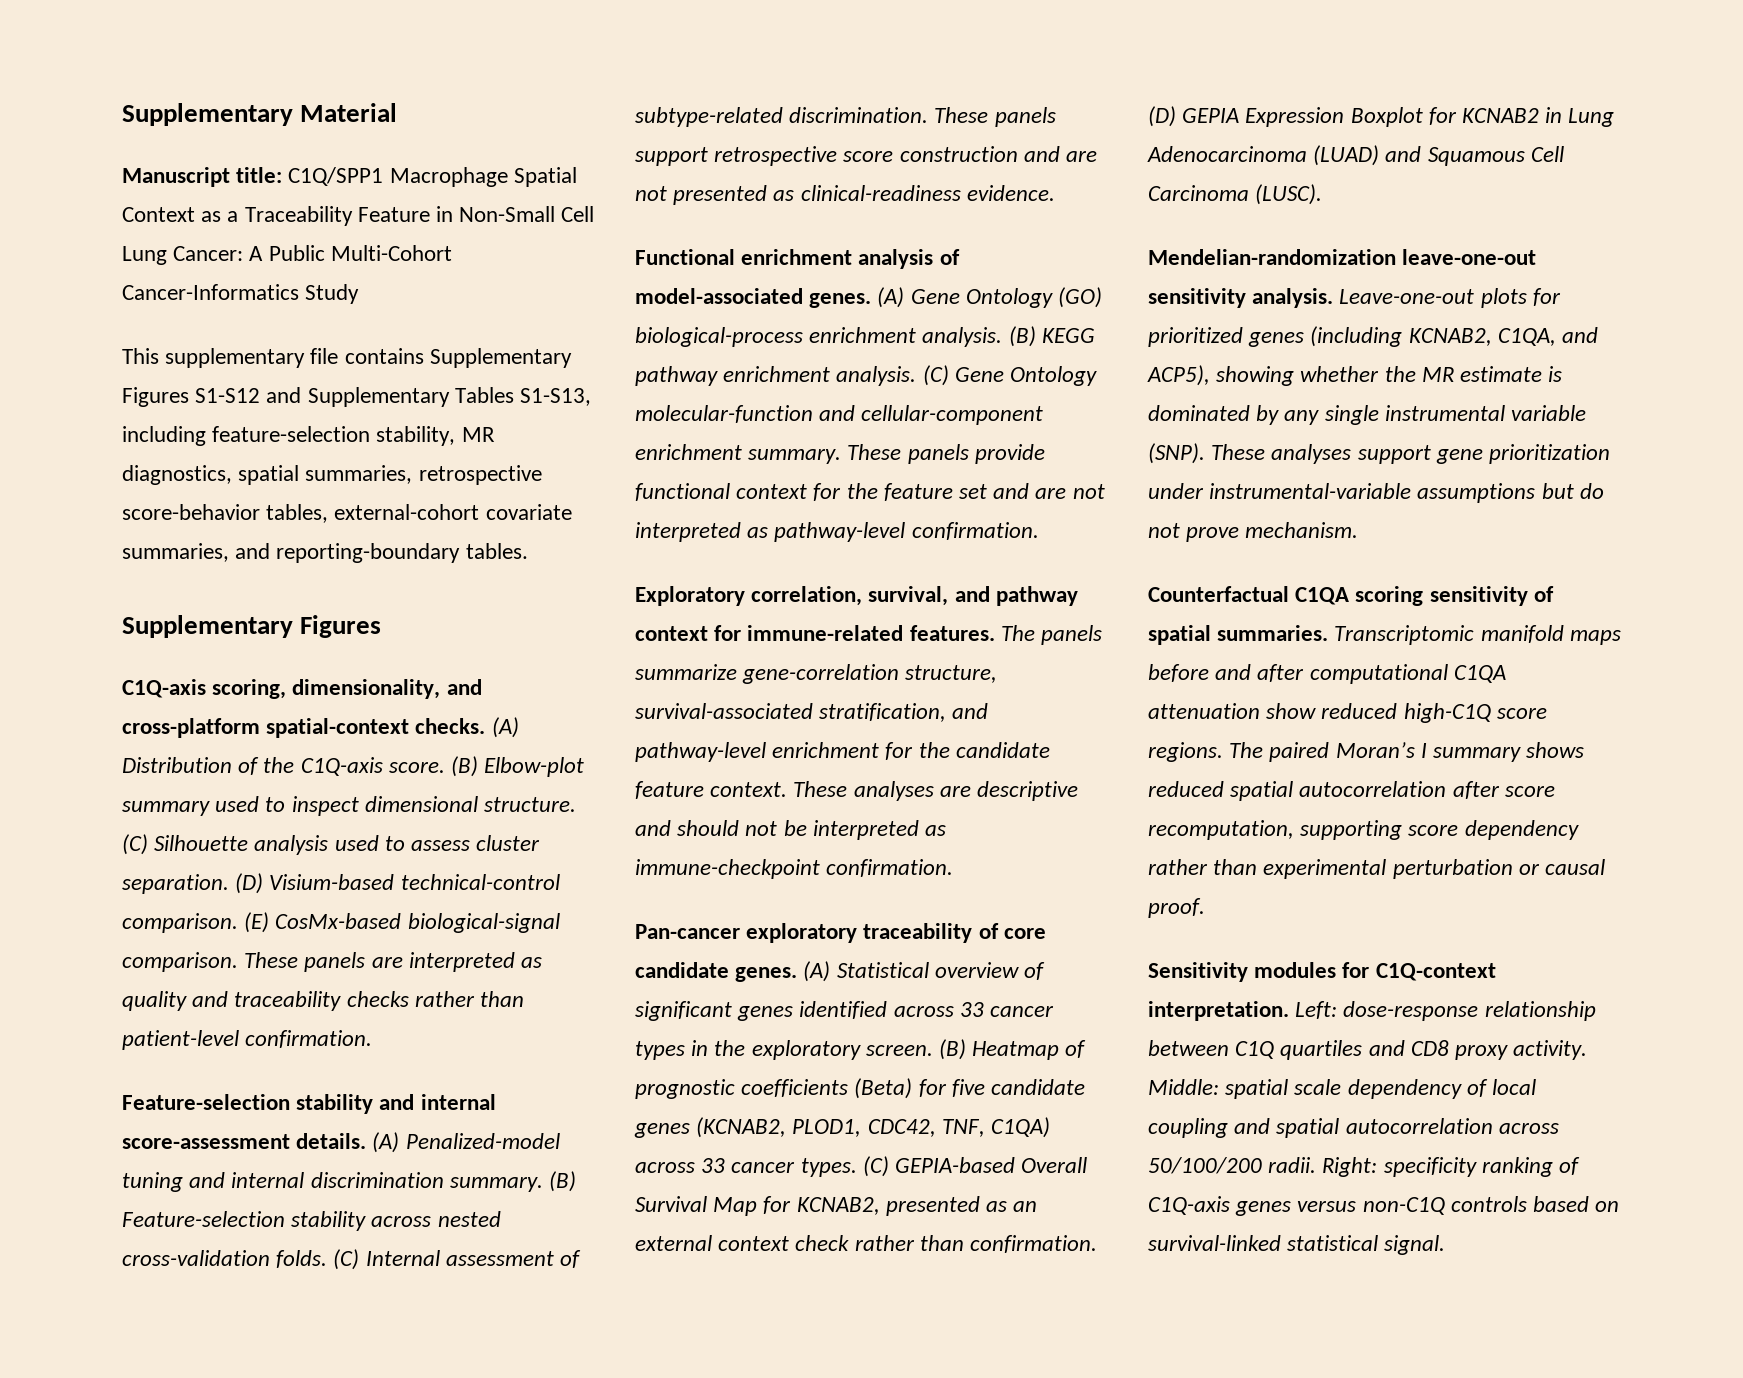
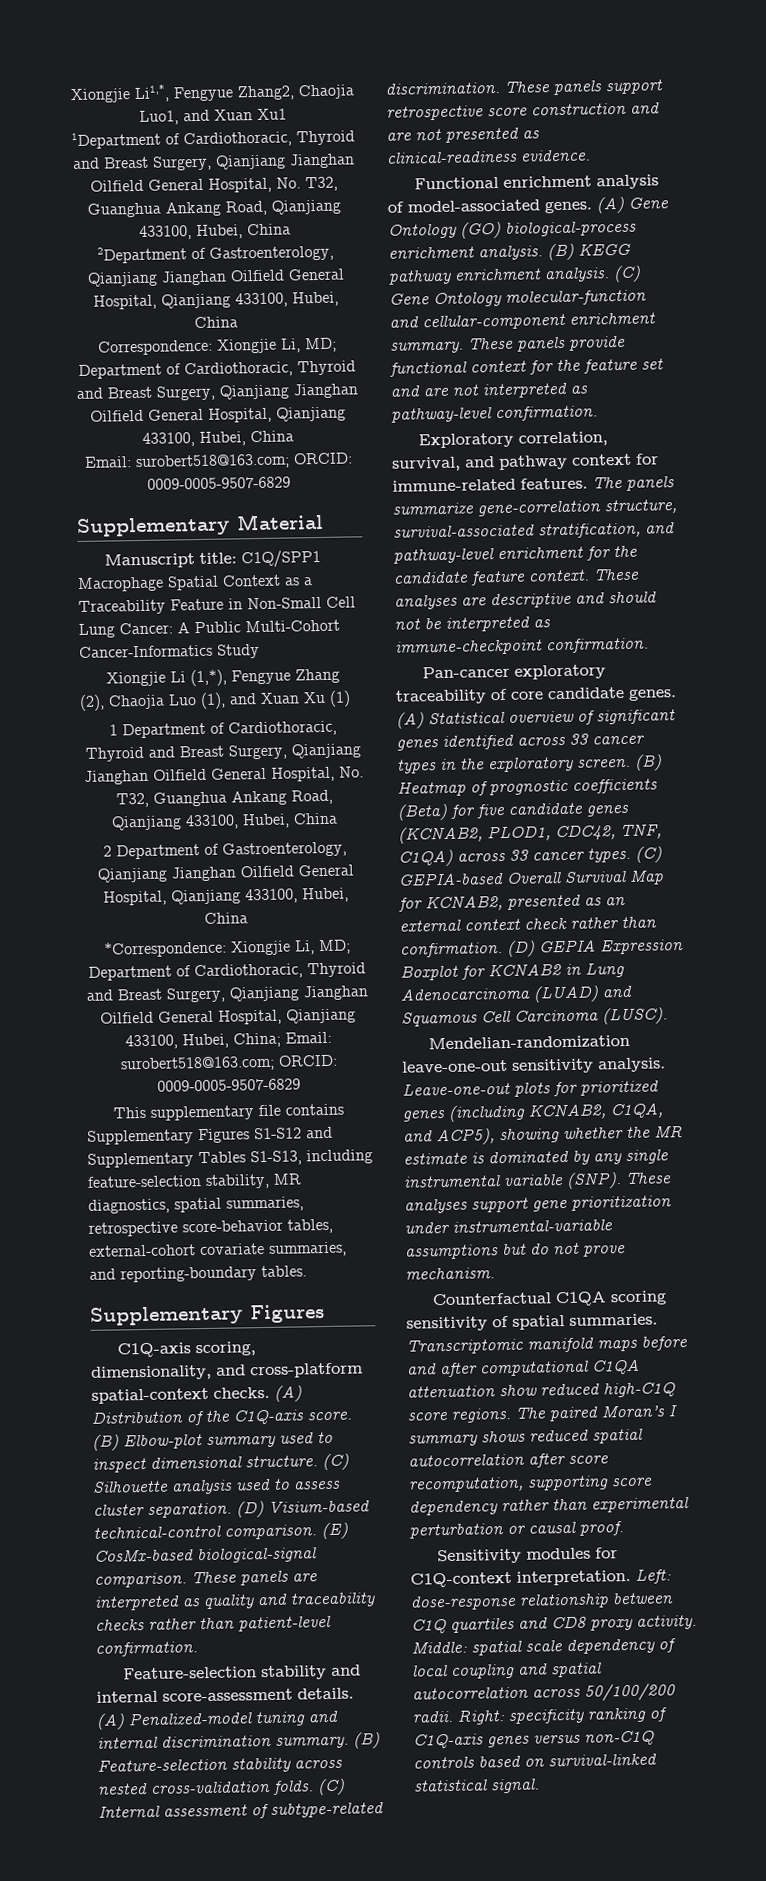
+ Xiongjie Li1,*, Fengyue Zhang2, Chaojia Luo1, and Xuan Xu1
+ 1Department of Cardiothoracic, Thyroid and Breast Surgery, Qianjiang Jianghan Oilfield General Hospital, No. T32, Guanghua Ankang Road, Qianjiang 433100, Hubei, China
+ 2Department of Gastroenterology, Qianjiang Jianghan Oilfield General Hospital, Qianjiang 433100, Hubei, China
+ Correspondence: Xiongjie Li, MD; Department of Cardiothoracic, Thyroid and Breast Surgery, Qianjiang Jianghan Oilfield General Hospital, Qianjiang 433100, Hubei, China
+ Email: surobert518@163.com; ORCID: 0009-0005-9507-6829
+ Xiongjie Li (1,*), Fengyue Zhang (2), Chaojia Luo (1), and Xuan Xu (1)
+ 1 Department of Cardiothoracic, Thyroid and Breast Surgery, Qianjiang Jianghan Oilfield General Hospital, No. T32, Guanghua Ankang Road, Qianjiang 433100, Hubei, China
+ 2 Department of Gastroenterology, Qianjiang Jianghan Oilfield General Hospital, Qianjiang 433100, Hubei, China
+ *Correspondence: Xiongjie Li, MD; Department of Cardiothoracic, Thyroid and Breast Surgery, Qianjiang Jianghan Oilfield General Hospital, Qianjiang 433100, Hubei, China; Email: surobert518@163.com; ORCID: 0009-0005-9507-6829

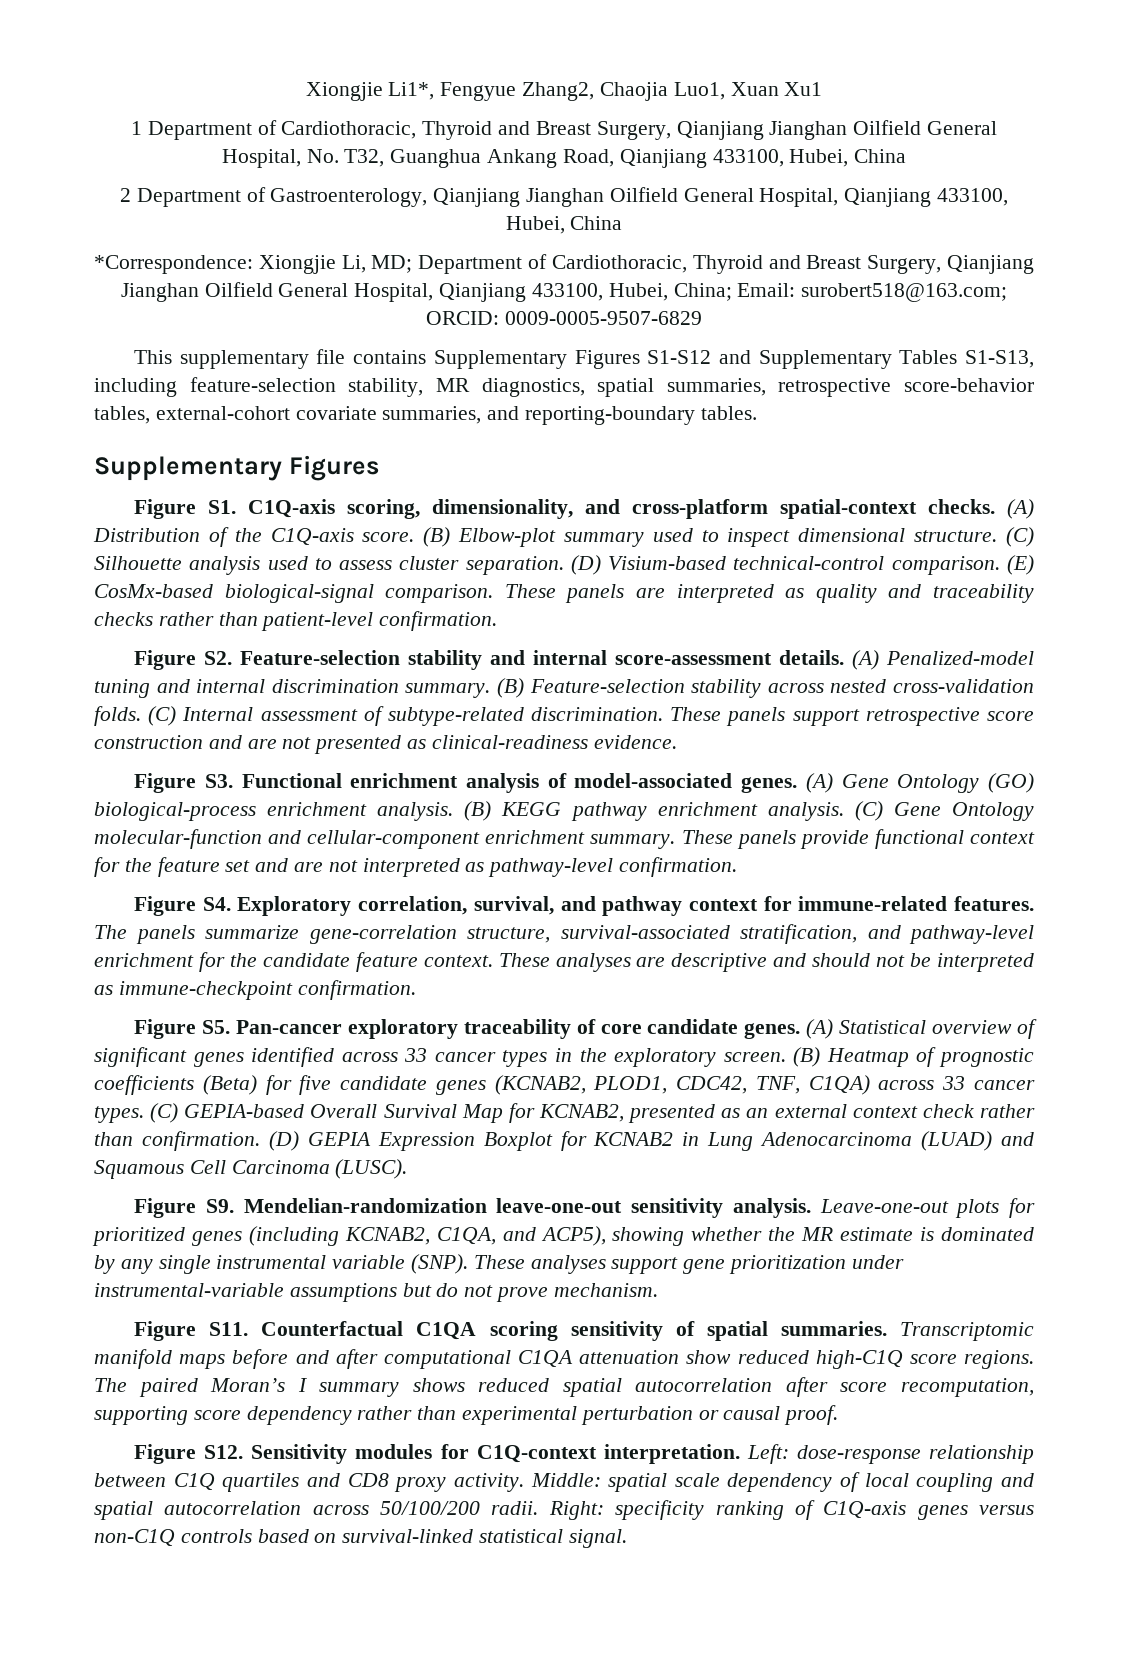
- Xiongjie Li1,*, Fengyue Zhang2, Chaojia Luo1, and Xuan Xu1
+ Xiongjie Li1*, Fengyue Zhang2, Chaojia Luo1, Xuan Xu1
- 1Department of Cardiothoracic, Thyroid and Breast Surgery, Qianjiang Jianghan Oilfield General Hospital, No. T32, Guanghua Ankang Road, Qianjiang 433100, Hubei, China
- 2Department of Gastroenterology, Qianjiang Jianghan Oilfield General Hospital, Qianjiang 433100, Hubei, China
- Correspondence: Xiongjie Li, MD; Department of Cardiothoracic, Thyroid and Breast Surgery, Qianjiang Jianghan Oilfield General Hospital, Qianjiang 433100, Hubei, China
- Email: surobert518@163.com; ORCID: 0009-0005-9507-6829
- Supplementary Material
- Manuscript title: C1Q/SPP1 Macrophage Spatial Context as a Traceability Feature in Non-Small Cell Lung Cancer: A Public Multi-Cohort Cancer-Informatics Study
- Xiongjie Li (1,*), Fengyue Zhang (2), Chaojia Luo (1), and Xuan Xu (1)
- C1Q-axis scoring, dimensionality, and cross-platform spatial-context checks.
+ Figure S1. C1Q-axis scoring, dimensionality, and cross-platform spatial-context checks.
- Feature-selection stability and internal score-assessment details.
+ Figure S2. Feature-selection stability and internal score-assessment details.
- Functional enrichment analysis of model-associated genes.
+ Figure S3. Functional enrichment analysis of model-associated genes.
- Exploratory correlation, survival, and pathway context for immune-related features.
+ Figure S4. Exploratory correlation, survival, and pathway context for immune-related features.
- Pan-cancer exploratory traceability of core candidate genes.
+ Figure S5. Pan-cancer exploratory traceability of core candidate genes.
- Mendelian-randomization leave-one-out sensitivity analysis.
+ Figure S9. Mendelian-randomization leave-one-out sensitivity analysis.
- Counterfactual C1QA scoring sensitivity of spatial summaries.
+ Figure S11. Counterfactual C1QA scoring sensitivity of spatial summaries.
- Sensitivity modules for C1Q-context interpretation.
+ Figure S12. Sensitivity modules for C1Q-context interpretation.

